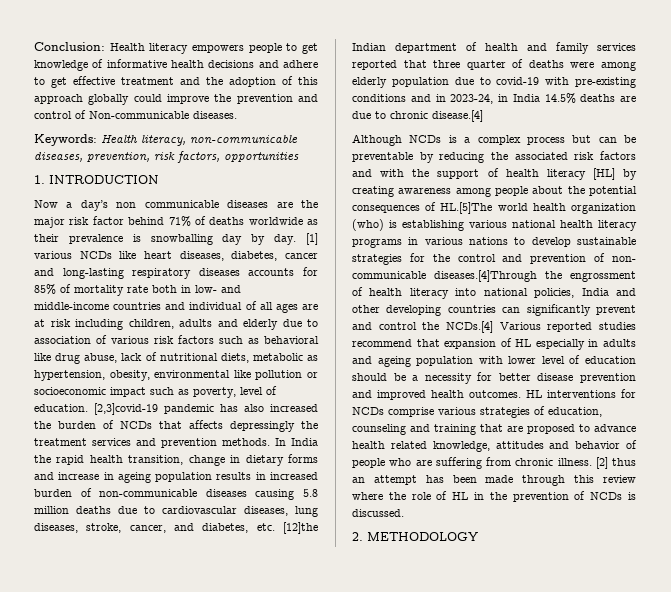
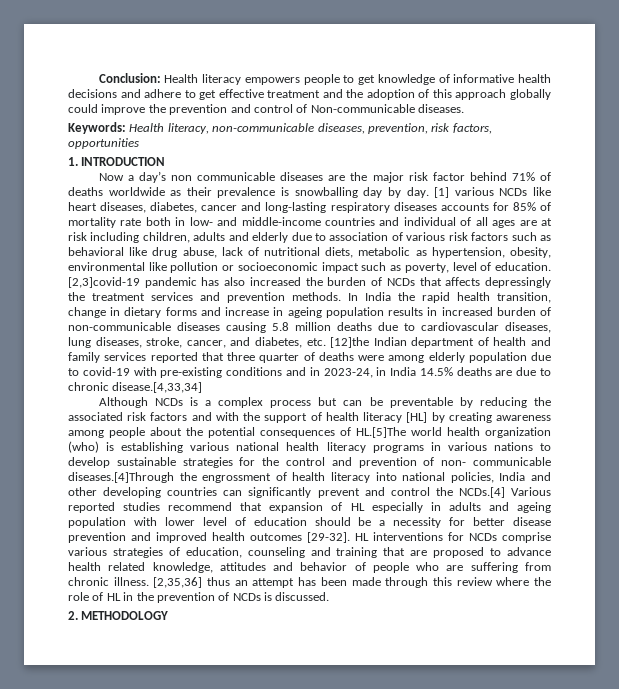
- In India the rapid health transition, change in dietary forms and increase in ageing population results in increased burden of non-communicable diseases causing 5.8 million deaths due to cardiovascular diseases, lung diseases, stroke, cancer, and diabetes, etc. [12]the Indian department of health and family services reported that three quarter of deaths were among elderly population due to covid-19 with pre-existing conditions and in 2023-24, in India 14.5% deaths are due to chronic disease.[4]
+ In India the rapid health transition, change in dietary forms and increase in ageing population results in increased burden of non-communicable diseases causing 5.8 million deaths due to cardiovascular diseases, lung diseases, stroke, cancer, and diabetes, etc. [12]the Indian department of health and family services reported that three quarter of deaths were among elderly population due to covid-19 with pre-existing conditions and in 2023-24, in India 14.5% deaths are due to chronic disease.[4,33,34]
- Although NCDs is a complex process but can be preventable by reducing the associated risk factors and with the support of health literacy [HL] by creating awareness among people about the potential consequences of HL.[5]The world health organization (who) is establishing various national health literacy programs in various nations to develop sustainable strategies for the control and prevention of non- communicable diseases.[4]Through the engrossment of health literacy into national policies, India and other developing countries can significantly prevent and control the NCDs.[4] Various reported studies recommend that expansion of HL especially in adults and ageing population with lower level of education should be a necessity for better disease prevention and improved health outcomes.
+ Although NCDs is a complex process but can be preventable by reducing the associated risk factors and with the support of health literacy [HL] by creating awareness among people about the potential consequences of HL.[5]The world health organization (who) is establishing various national health literacy programs in various nations to develop sustainable strategies for the control and prevention of non- communicable diseases.[4]Through the engrossment of health literacy into national policies, India and other developing countries can significantly prevent and control the NCDs.[4] Various reported studies recommend that expansion of HL especially in adults and ageing population with lower level of education should be a necessity for better disease prevention and improved health outcomes [29-32].
- [2] thus an attempt has been made through this review where the role of HL in the prevention of NCDs is discussed.
+ [2,35,36] thus an attempt has been made through this review where the role of HL in the prevention of NCDs is discussed.

